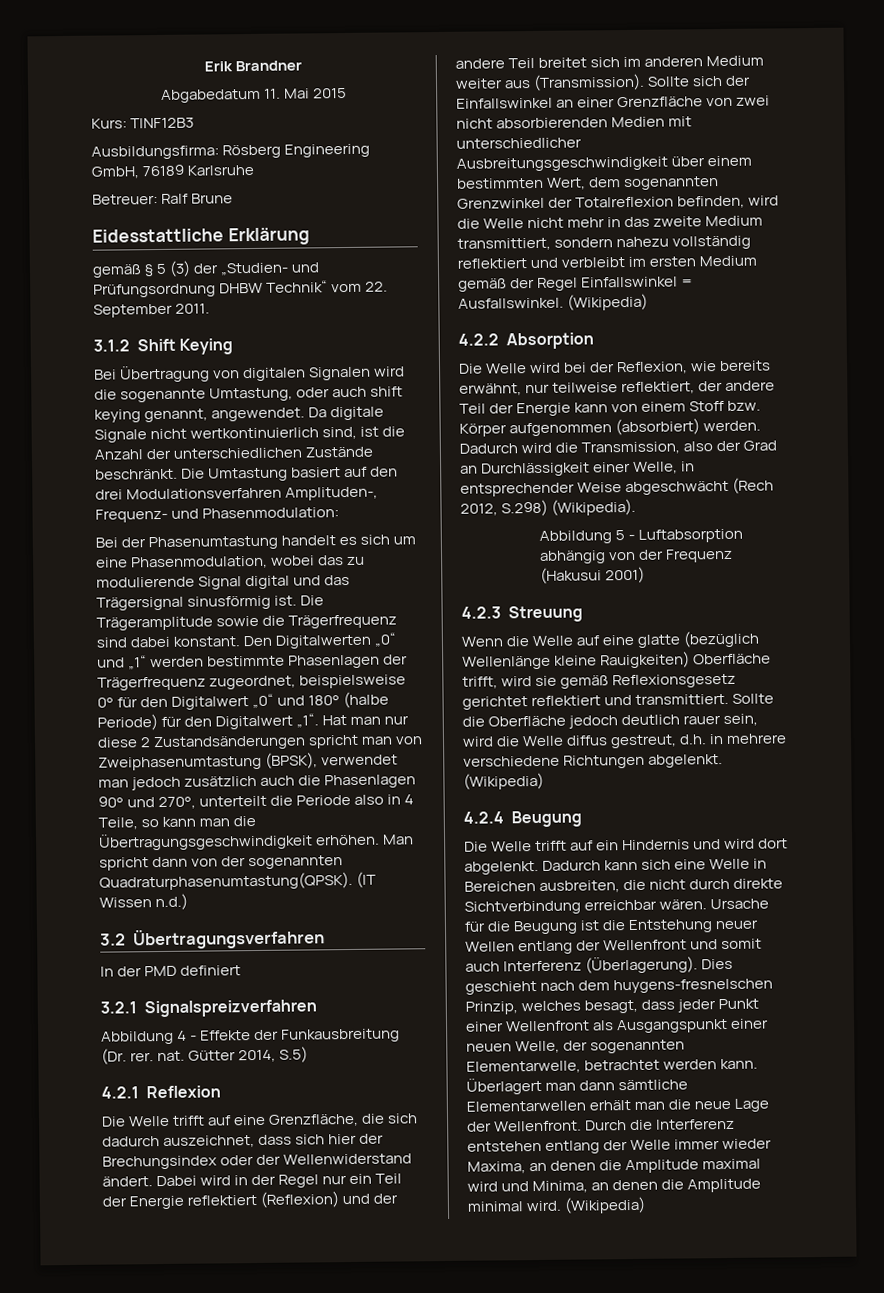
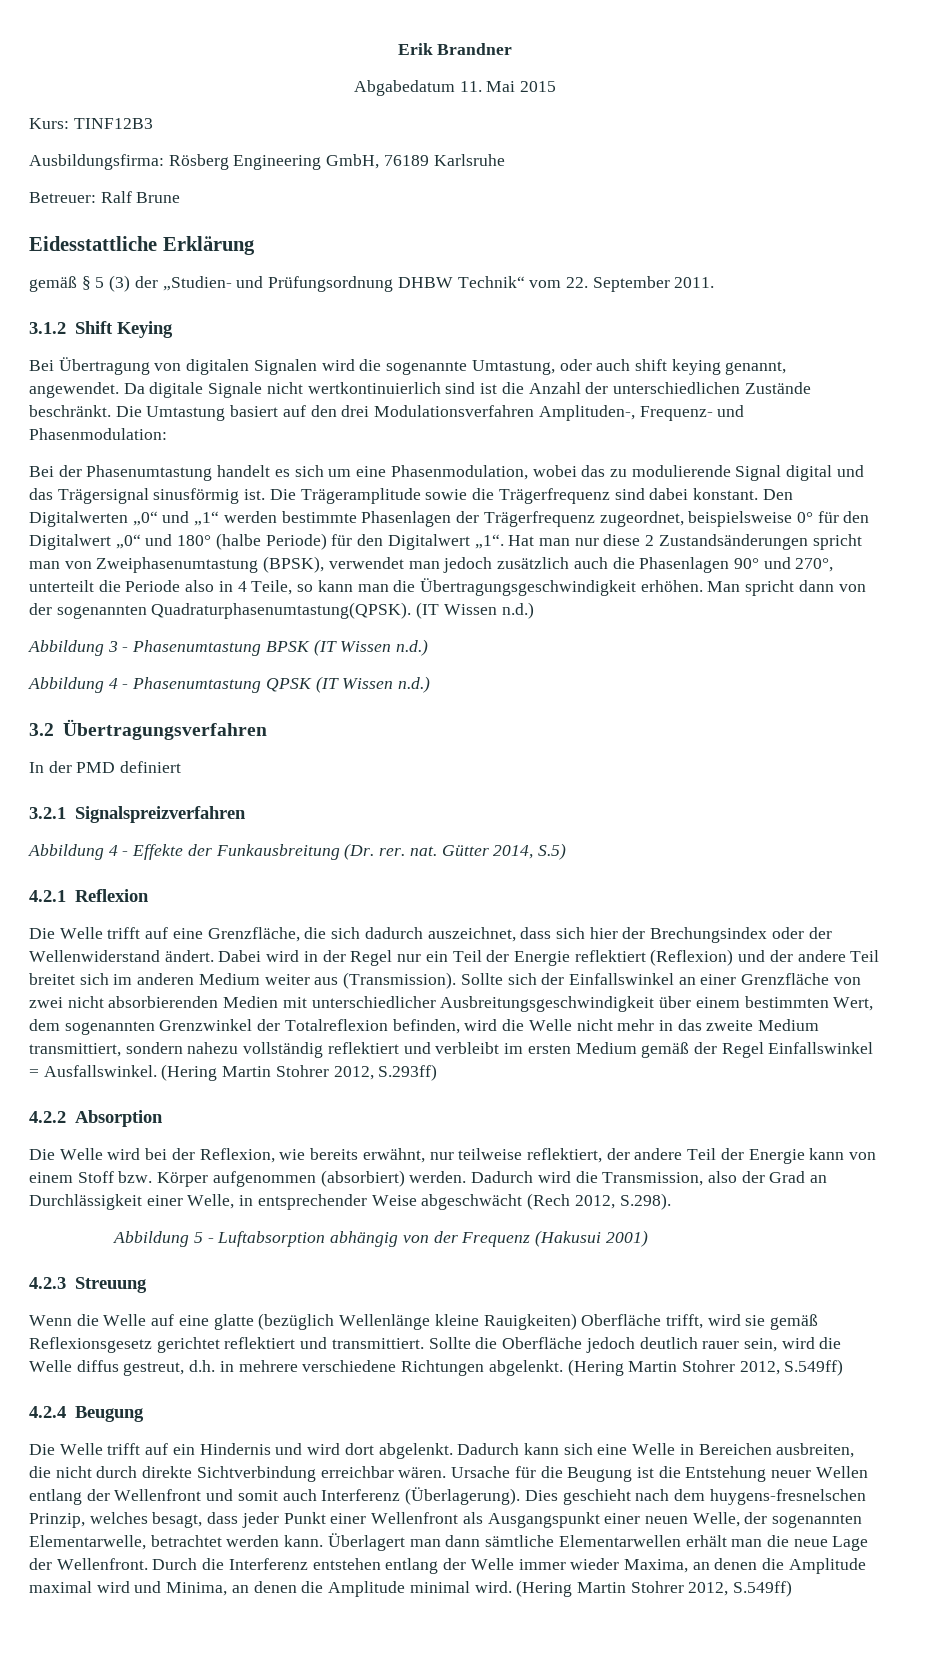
- Da digitale Signale nicht wertkontinuierlich sind, ist die Anzahl der unterschiedlichen Zustände beschränkt.
+ Da digitale Signale nicht wertkontinuierlich sind ist die Anzahl der unterschiedlichen Zustände beschränkt.
+ Abbildung 3 - Phasenumtastung BPSK (IT Wissen n.d.)
+ Abbildung 4 - Phasenumtastung QPSK (IT Wissen n.d.)
- Sollte sich der Einfallswinkel an einer Grenzfläche von zwei nicht absorbierenden Medien mit unterschiedlicher Ausbreitungsgeschwindigkeit über einem bestimmten Wert, dem sogenannten Grenzwinkel der Totalreflexion befinden, wird die Welle nicht mehr in das zweite Medium transmittiert, sondern nahezu vollständig reflektiert und verbleibt im ersten Medium gemäß der Regel Einfallswinkel = Ausfallswinkel. (Wikipedia)
+ Sollte sich der Einfallswinkel an einer Grenzfläche von zwei nicht absorbierenden Medien mit unterschiedlicher Ausbreitungsgeschwindigkeit über einem bestimmten Wert, dem sogenannten Grenzwinkel der Totalreflexion befinden, wird die Welle nicht mehr in das zweite Medium transmittiert, sondern nahezu vollständig reflektiert und verbleibt im ersten Medium gemäß der Regel Einfallswinkel = Ausfallswinkel. (Hering Martin Stohrer 2012, S.293ff)
- Dadurch wird die Transmission, also der Grad an Durchlässigkeit einer Welle, in entsprechender Weise abgeschwächt (Rech 2012, S.298) (Wikipedia).
+ Dadurch wird die Transmission, also der Grad an Durchlässigkeit einer Welle, in entsprechender Weise abgeschwächt (Rech 2012, S.298).
- Sollte die Oberfläche jedoch deutlich rauer sein, wird die Welle diffus gestreut, d.h. in mehrere verschiedene Richtungen abgelenkt. (Wikipedia)
+ Sollte die Oberfläche jedoch deutlich rauer sein, wird die Welle diffus gestreut, d.h. in mehrere verschiedene Richtungen abgelenkt. (Hering Martin Stohrer 2012, S.549ff)
- Durch die Interferenz entstehen entlang der Welle immer wieder Maxima, an denen die Amplitude maximal wird und Minima, an denen die Amplitude minimal wird. (Wikipedia)
+ Durch die Interferenz entstehen entlang der Welle immer wieder Maxima, an denen die Amplitude maximal wird und Minima, an denen die Amplitude minimal wird. (Hering Martin Stohrer 2012, S.549ff)

